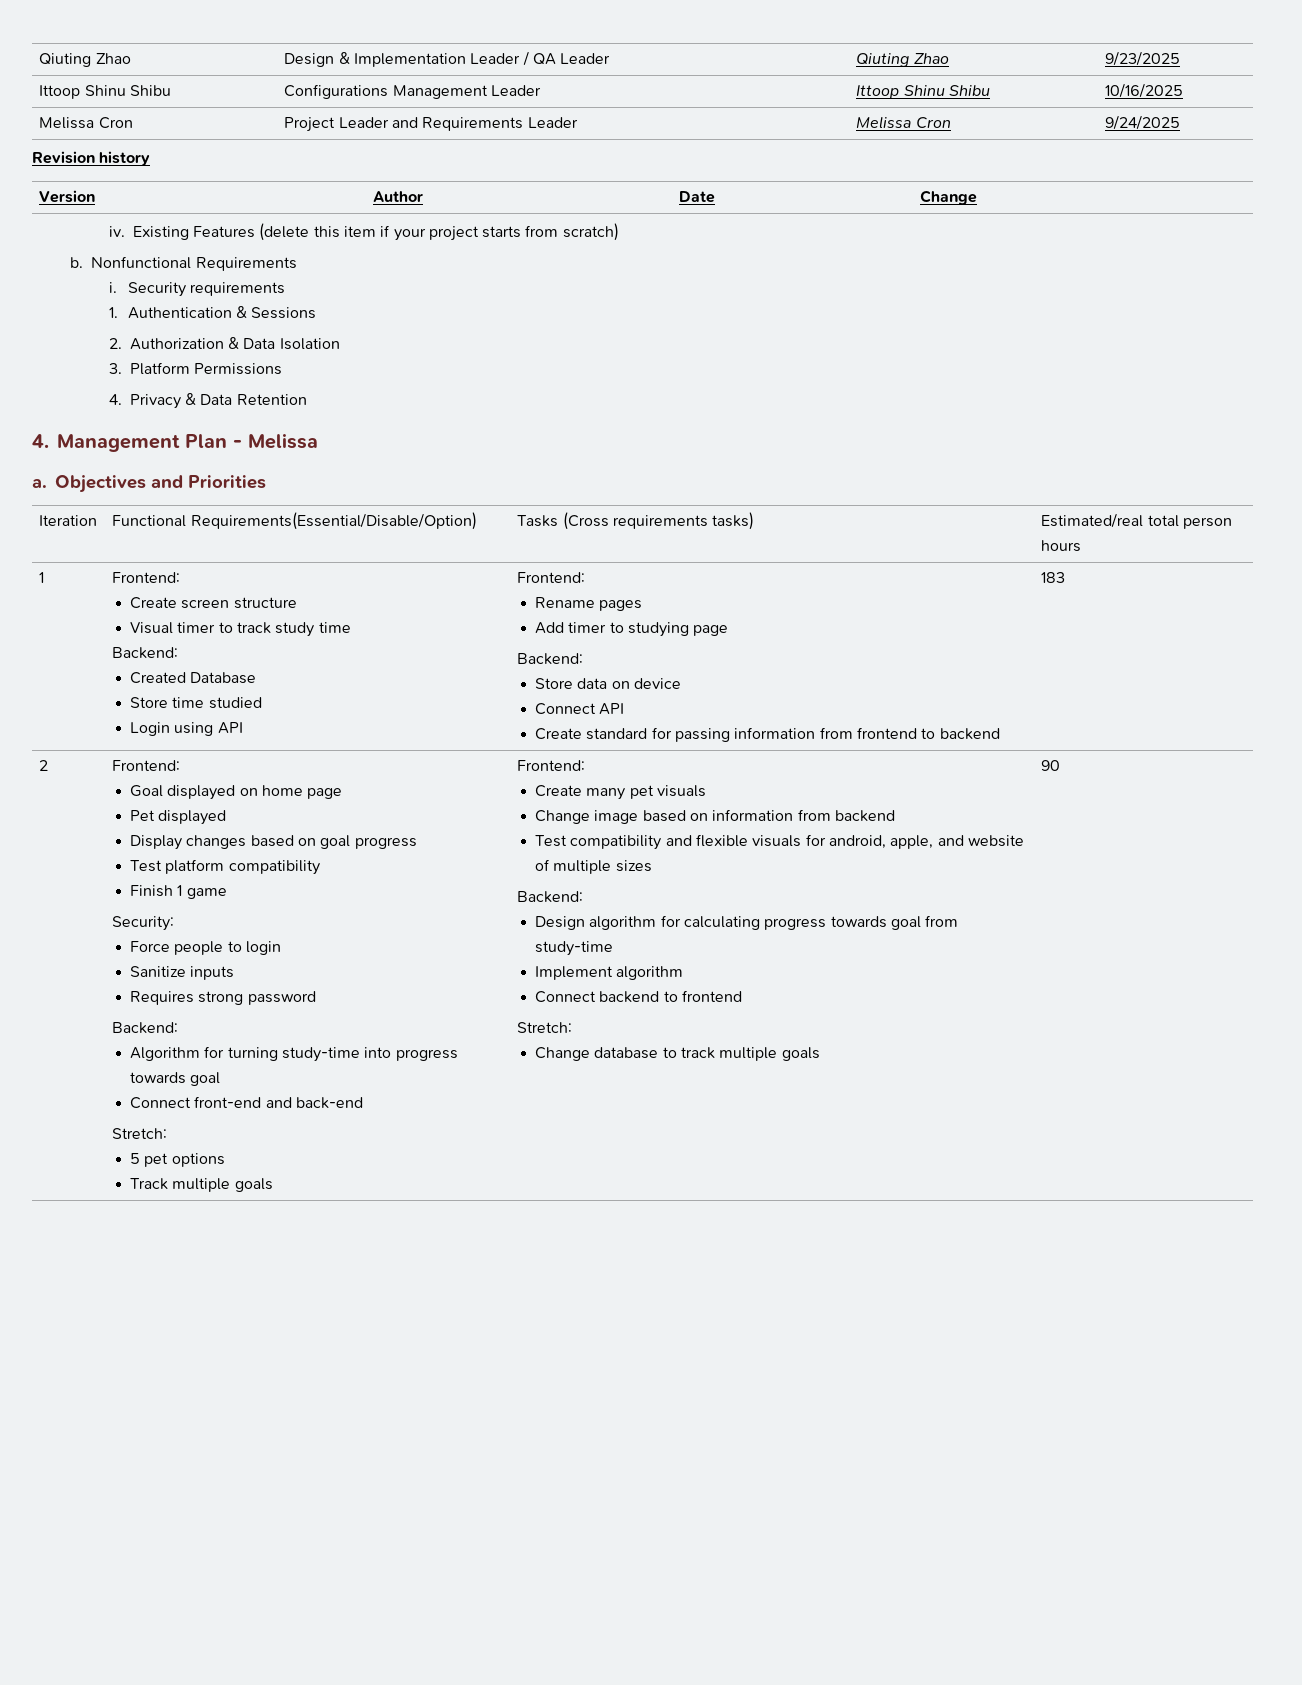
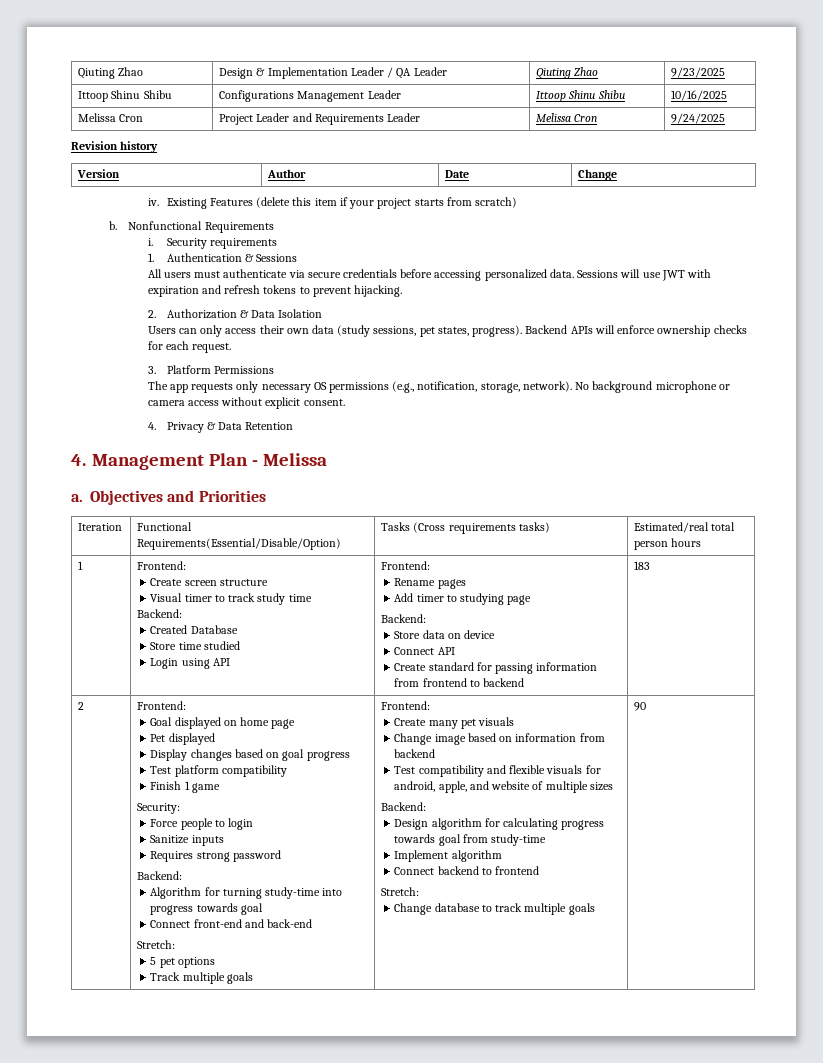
+ All users must authenticate via secure credentials before accessing personalized data. Sessions will use JWT with expiration and refresh tokens to prevent hijacking.
+ Users can only access their own data (study sessions, pet states, progress). Backend APIs will enforce ownership checks for each request.
  3. Platform Permissions
+ The app requests only necessary OS permissions (e.g., notification, storage, network). No background microphone or camera access without explicit consent.

